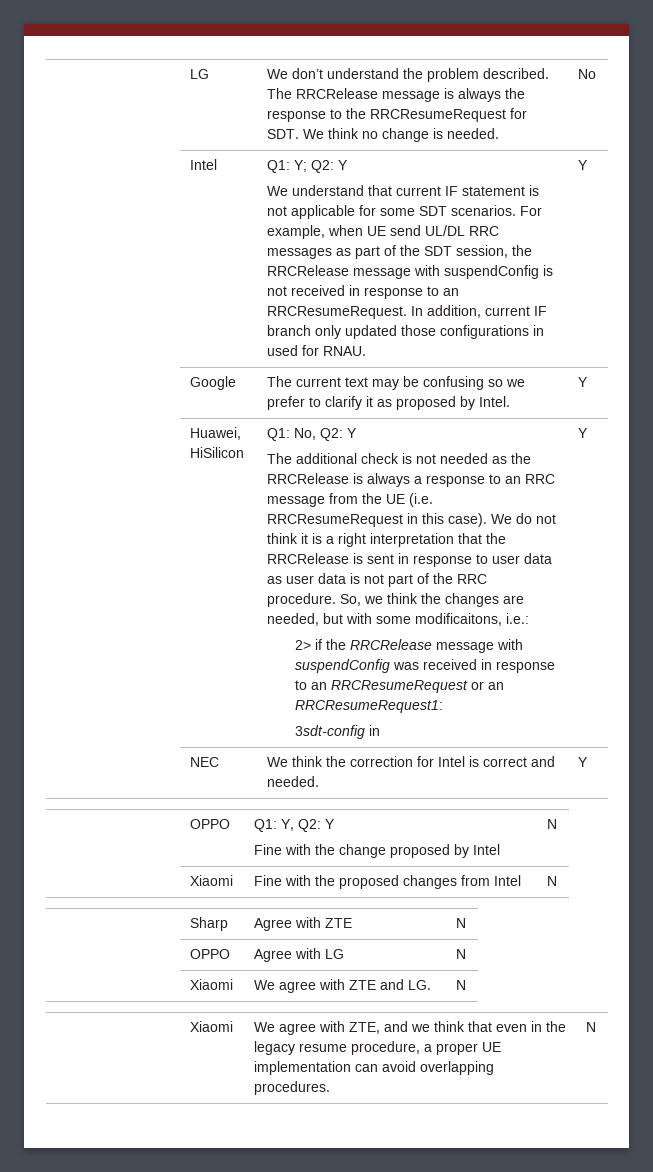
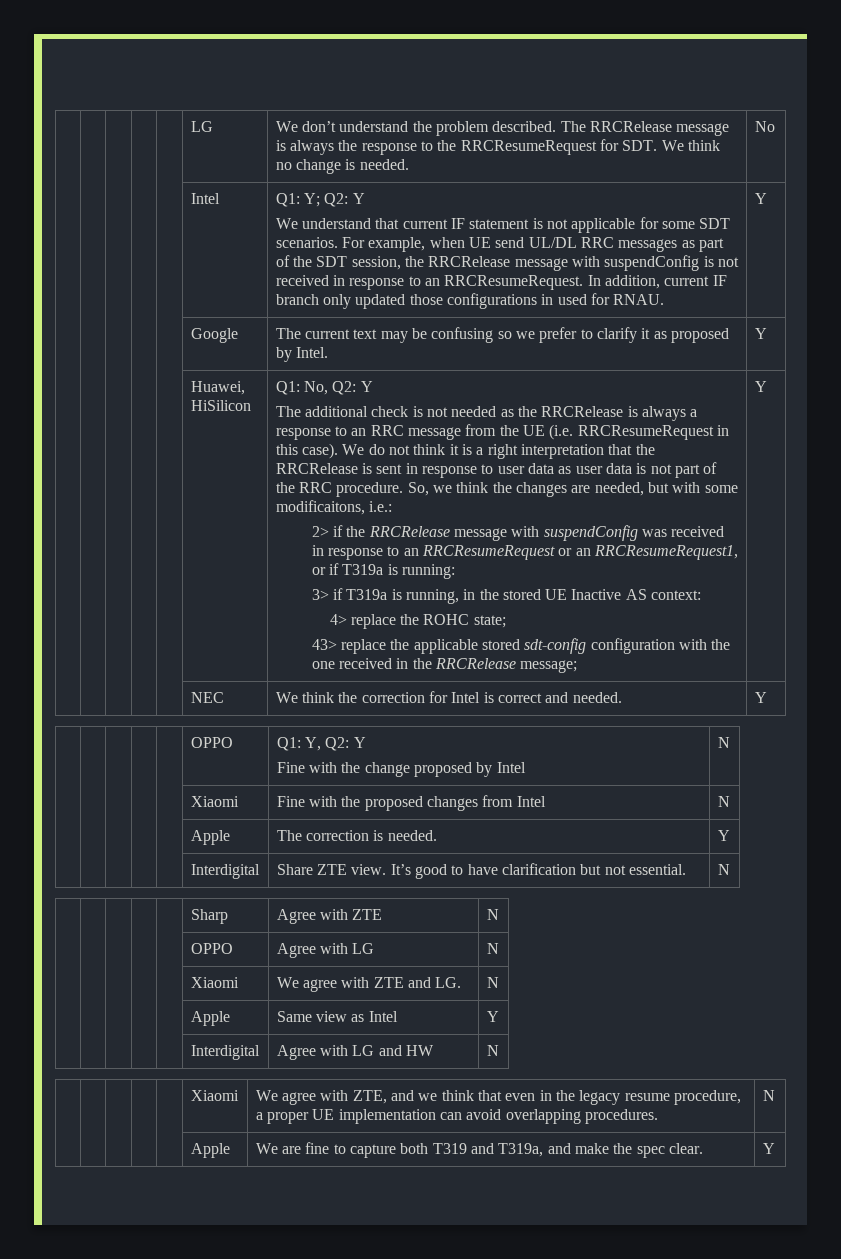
- 2> if the RRCRelease message with suspendConfig was received in response to an RRCResumeRequest or an RRCResumeRequest1:
- 3sdt-config in
+ 2> if the RRCRelease message with suspendConfig was received in response to an RRCResumeRequest or an RRCResumeRequest1, or if T319a is running:
+ 3> if T319a is running, in the stored UE Inactive AS context:
+ 4> replace the ROHC state;
+ 43> replace the applicable stored sdt-config configuration with the one received in the RRCRelease message;
+ | | | | | Apple | The correction is needed. | Y
+ | | | | | Interdigital | Share ZTE view. It’s good to have clarification but not essential. | N
+ | | | | | Apple | Same view as Intel | Y
+ | | | | | Interdigital | Agree with LG and HW | N
+ | | | | | Apple | We are fine to capture both T319 and T319a, and make the spec clear. | Y

